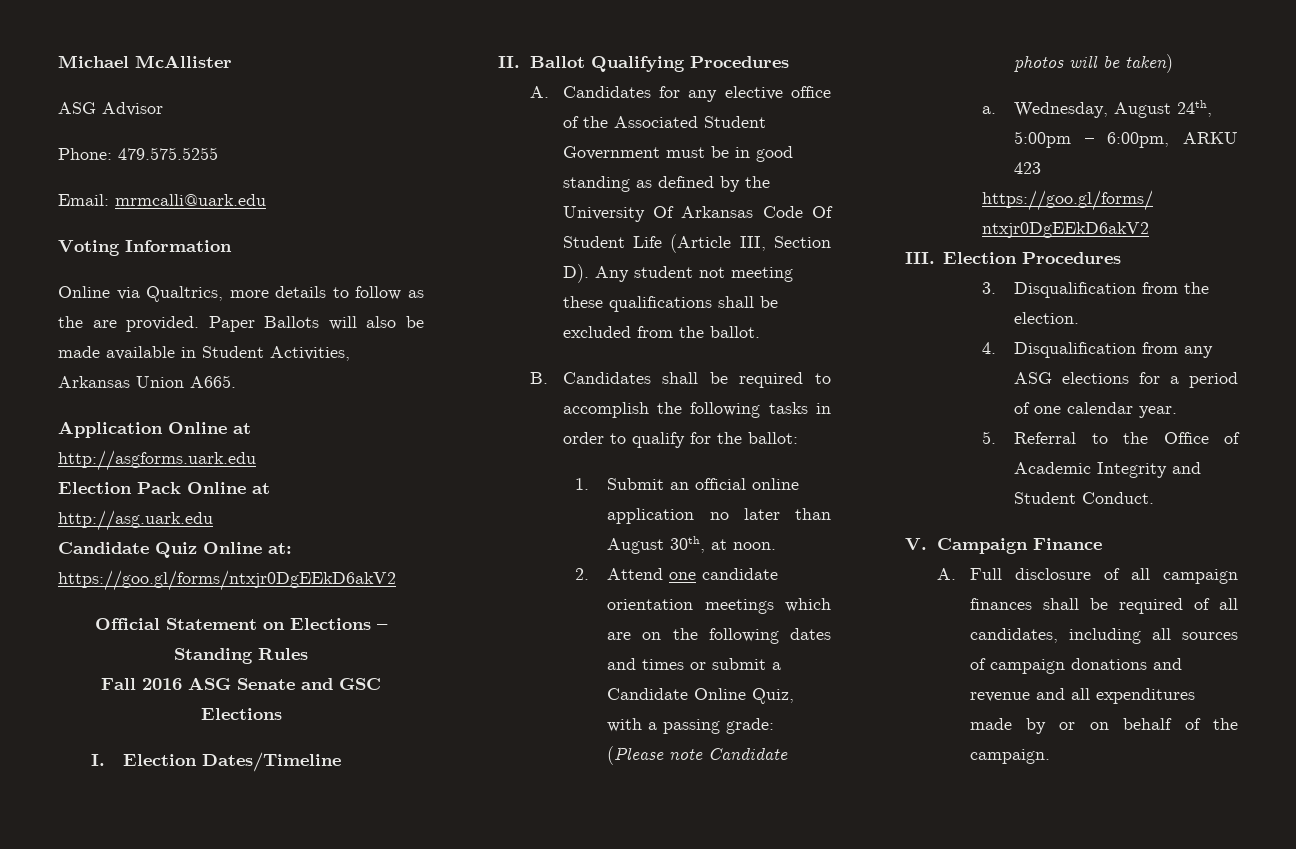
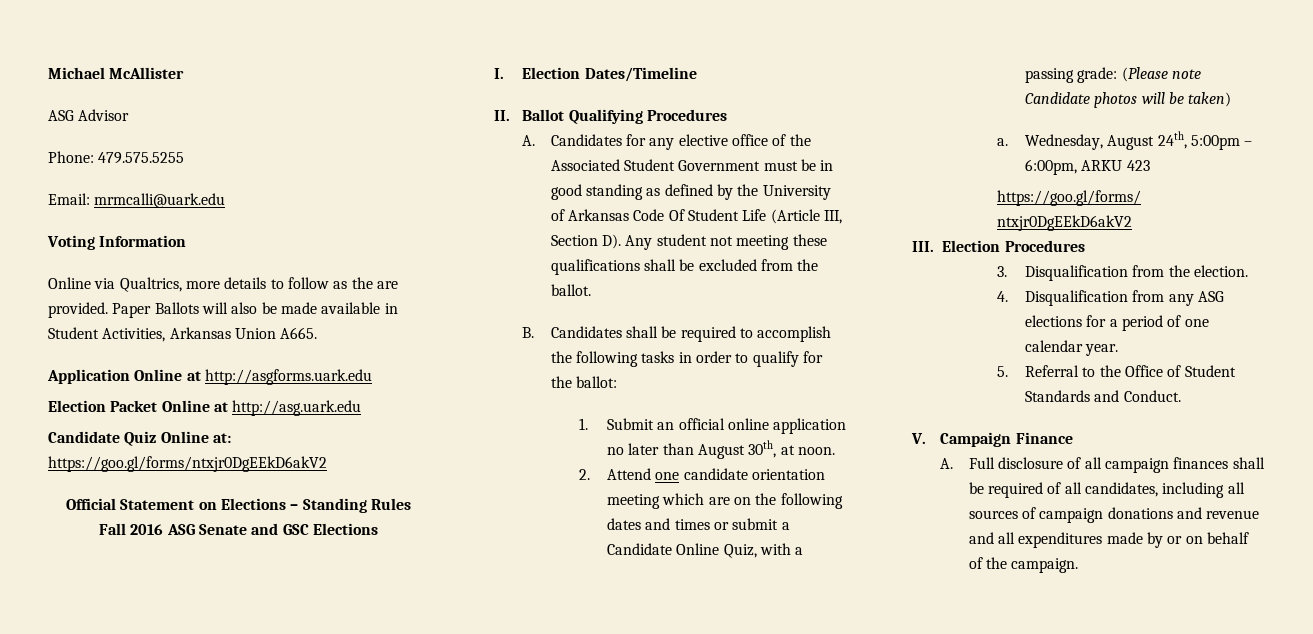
- Election Pack Online at http://asg.uark.edu
+ Election Packet Online at http://asg.uark.edu
- A. Candidates for any elective office of the Associated Student Government must be in good standing as defined by the University Of Arkansas Code Of Student Life (Article III, Section D). Any student not meeting these qualifications shall be excluded from the ballot.
+ A. Candidates for any elective office of the Associated Student Government must be in good standing as defined by the University of Arkansas Code Of Student Life (Article III, Section D). Any student not meeting these qualifications shall be excluded from the ballot.
- 2. Attend one candidate orientation meetings which are on the following dates and times or submit a Candidate Online Quiz, with a passing grade: (Please note Candidate photos will be taken)
+ 2. Attend one candidate orientation meeting which are on the following dates and times or submit a Candidate Online Quiz, with a passing grade: (Please note Candidate photos will be taken)
- 5. Referral to the Office of Academic Integrity and Student Conduct.
+ 5. Referral to the Office of Student Standards and Conduct.

